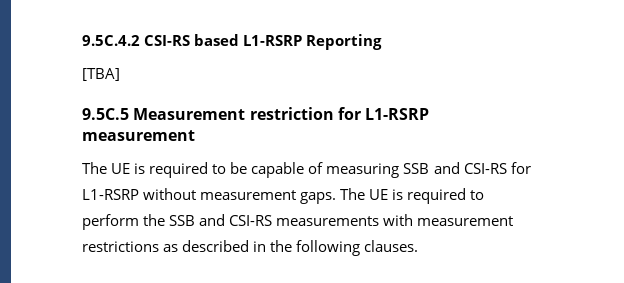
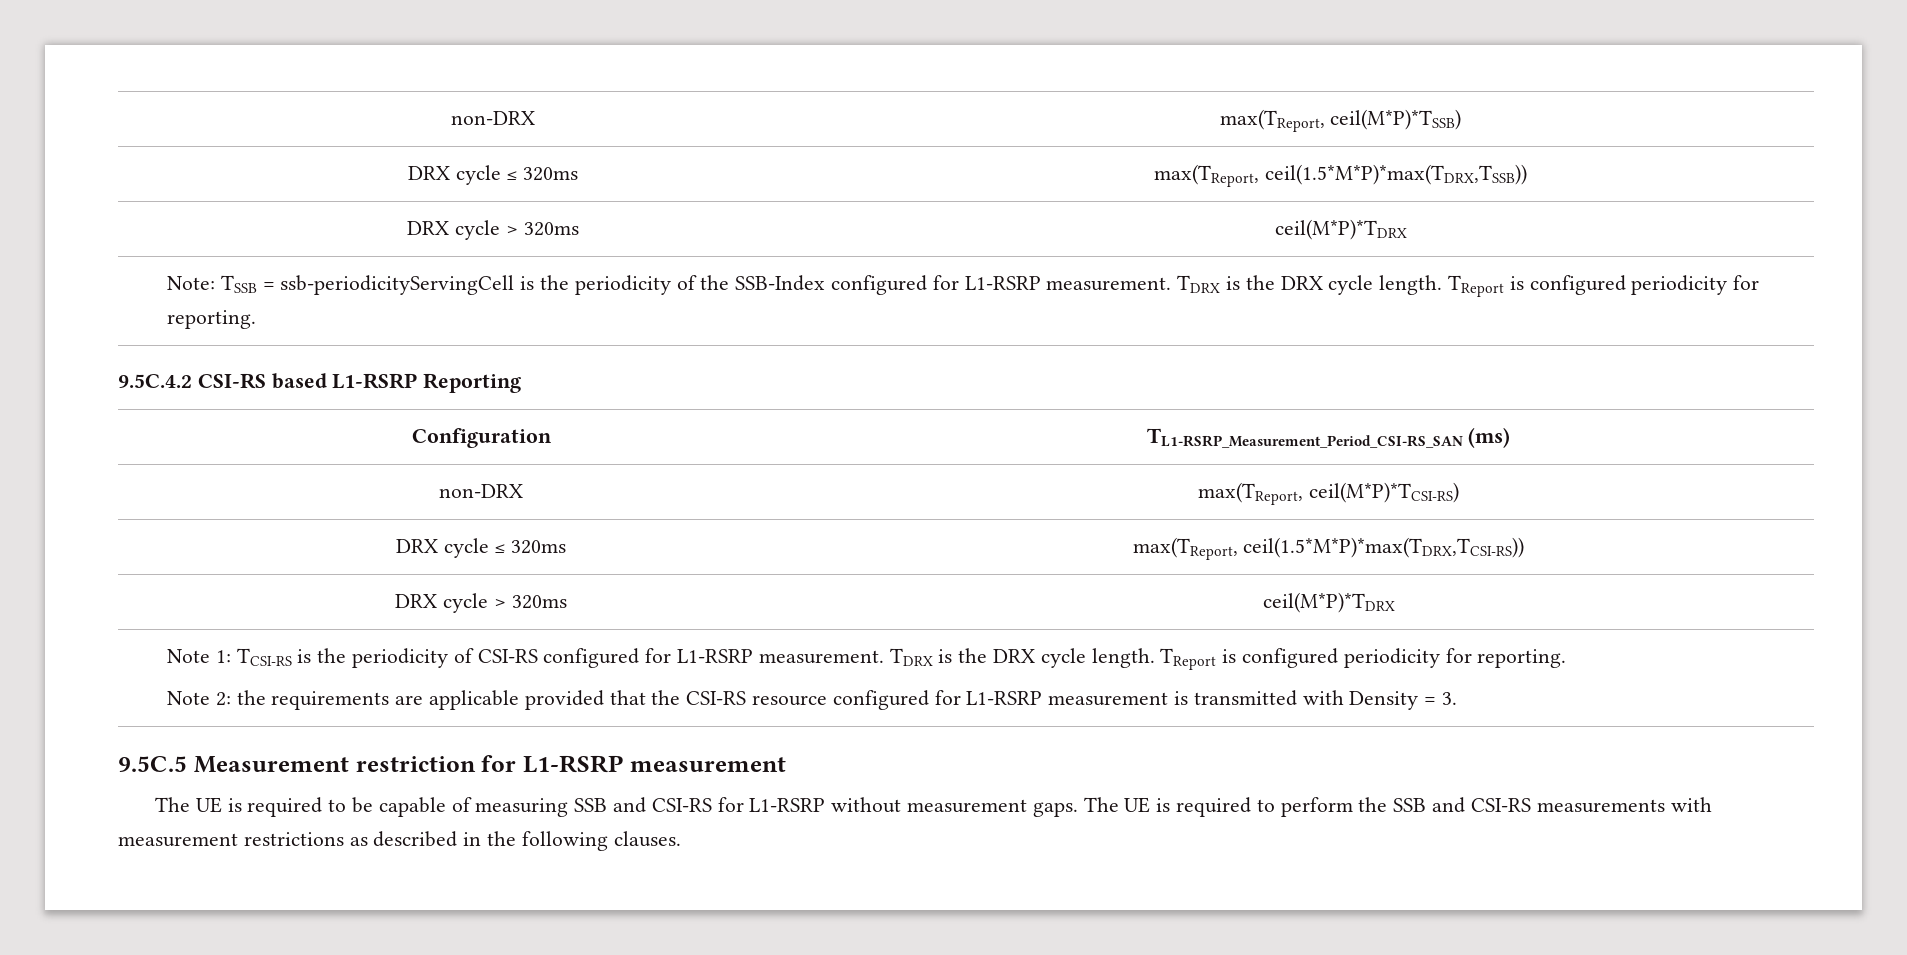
+ non-DRX | max(TReport, ceil(M*P)*TSSB)
+ DRX cycle ≤ 320ms | max(TReport, ceil(1.5*M*P)*max(TDRX,TSSB))
+ DRX cycle > 320ms | ceil(M*P)*TDRX
+ Note: TSSB = ssb-periodicityServingCell is the periodicity of the SSB-Index configured for L1-RSRP measurement. TDRX is the DRX cycle length. TReport is configured periodicity for reporting.
- [TBA]
+ Configuration | TL1-RSRP_Measurement_Period_CSI-RS_SAN (ms)
+ non-DRX | max(TReport, ceil(M*P)*TCSI-RS)
+ DRX cycle ≤ 320ms | max(TReport, ceil(1.5*M*P)*max(TDRX,TCSI-RS))
+ DRX cycle > 320ms | ceil(M*P)*TDRX
+ Note 1: TCSI-RS is the periodicity of CSI-RS configured for L1-RSRP measurement. TDRX is the DRX cycle length. TReport is configured periodicity for reporting.
+ Note 2: the requirements are applicable provided that the CSI-RS resource configured for L1-RSRP measurement is transmitted with Density = 3.

